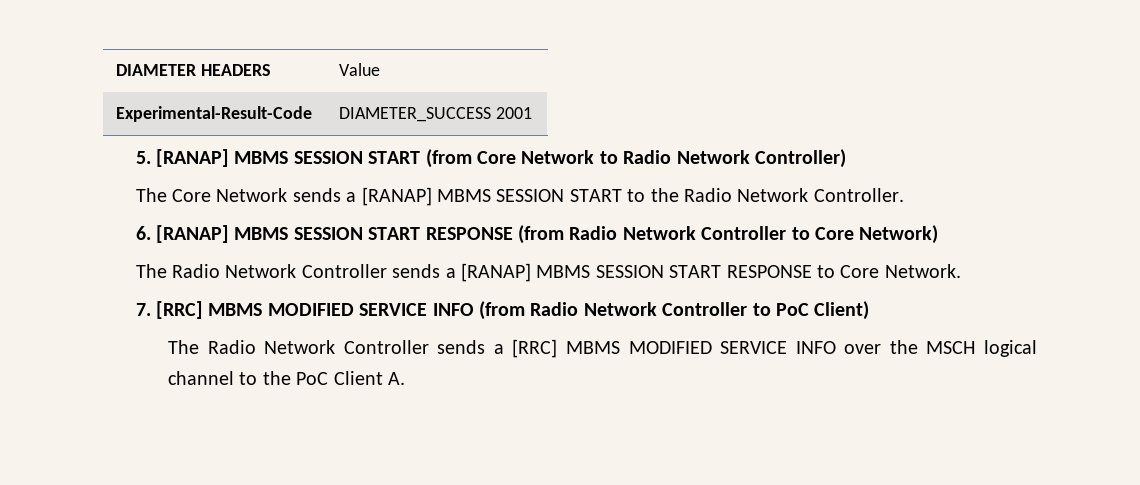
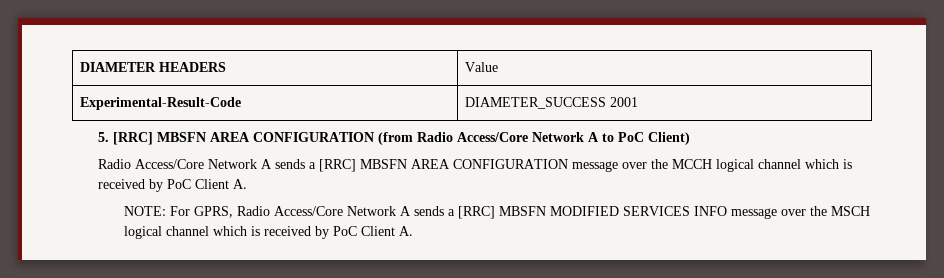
- 5. [RANAP] MBMS SESSION START (from Core Network to Radio Network Controller)
- The Core Network sends a [RANAP] MBMS SESSION START to the Radio Network Controller.
- 6. [RANAP] MBMS SESSION START RESPONSE (from Radio Network Controller to Core Network)
- The Radio Network Controller sends a [RANAP] MBMS SESSION START RESPONSE to Core Network.
- 7. [RRC] MBMS MODIFIED SERVICE INFO (from Radio Network Controller to PoC Client)
- The Radio Network Controller sends a [RRC] MBMS MODIFIED SERVICE INFO over the MSCH logical channel to the PoC Client A.
+ 5. [RRC] MBSFN AREA CONFIGURATION (from Radio Access/Core Network A to PoC Client)
+ Radio Access/Core Network A sends a [RRC] MBSFN AREA CONFIGURATION message over the MCCH logical channel which is received by PoC Client A.
+ NOTE: For GPRS, Radio Access/Core Network A sends a [RRC] MBSFN MODIFIED SERVICES INFO message over the MSCH logical channel which is received by PoC Client A.

